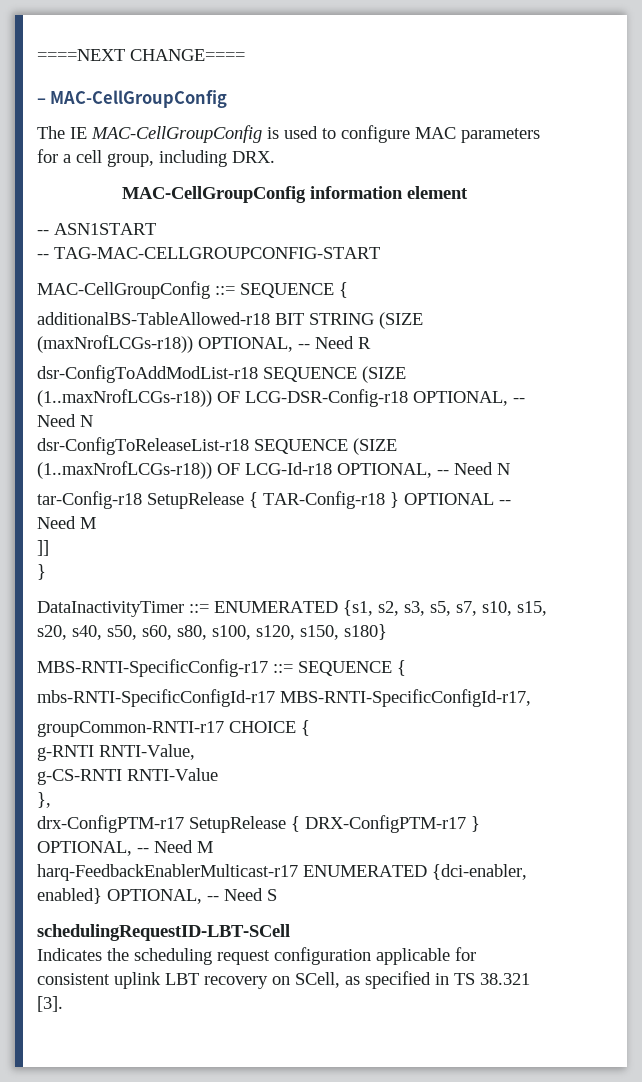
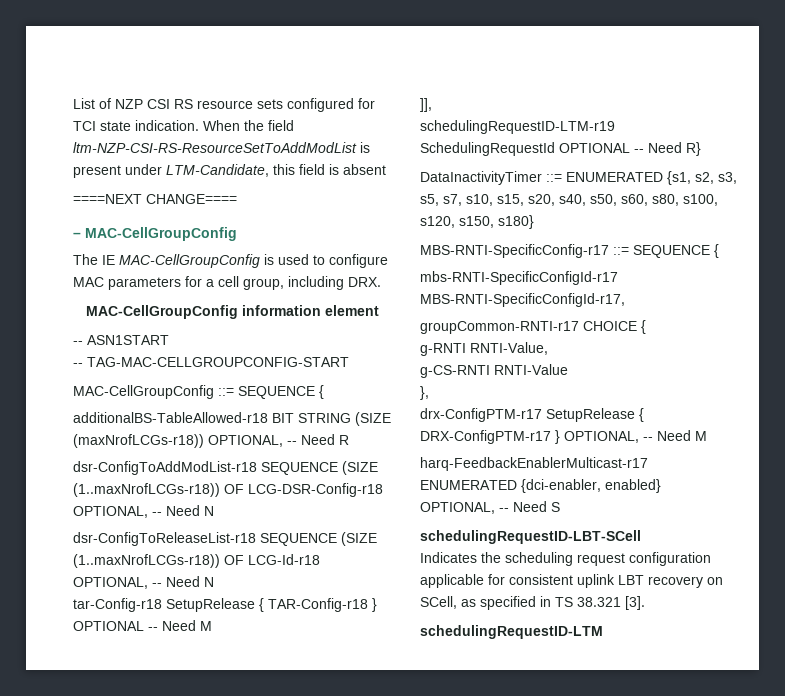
+ List of NZP CSI RS resource sets configured for TCI state indication. When the field ltm-NZP-CSI-RS-ResourceSetToAddModList is present under LTM-Candidate, this field is absent
- ]]
- }
+ ]],
+ schedulingRequestID-LTM-r19 SchedulingRequestId OPTIONAL -- Need R}
+ schedulingRequestID-LTM

